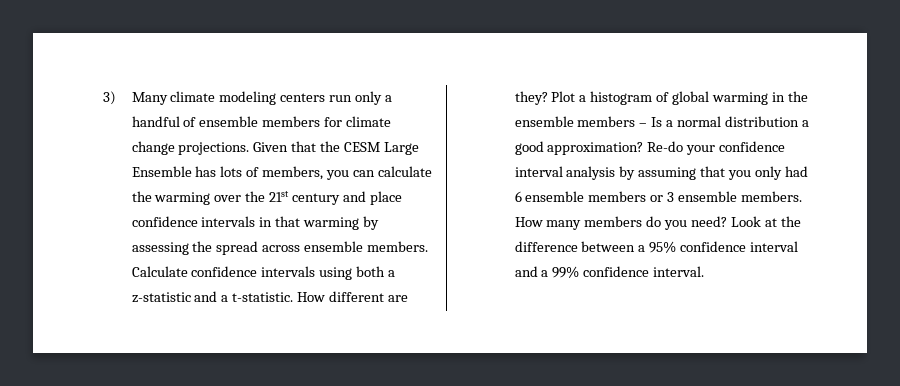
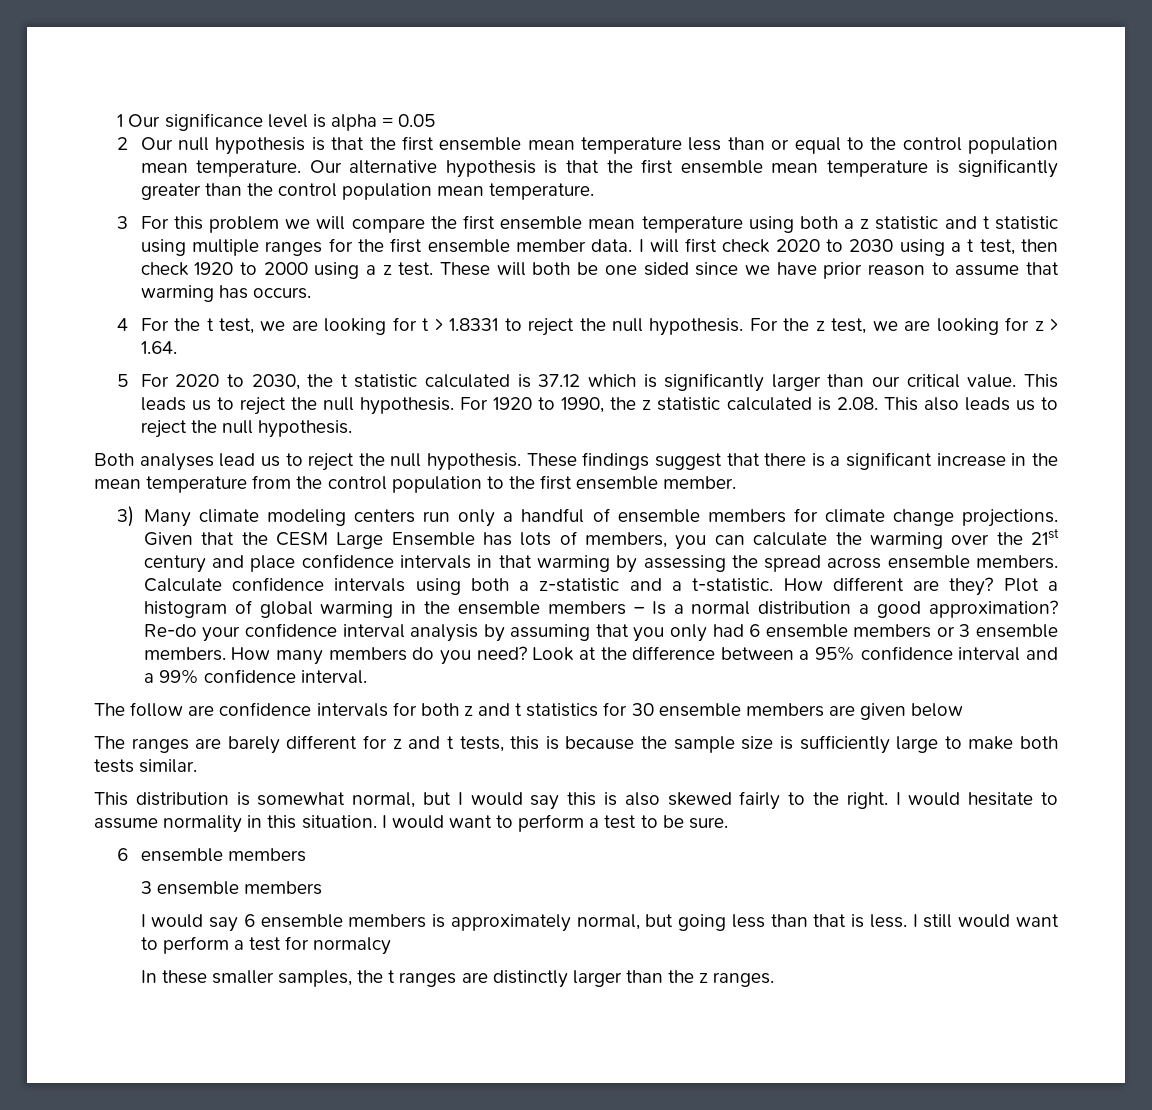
+ 1 Our significance level is alpha = 0.05
+ 2 Our null hypothesis is that the first ensemble mean temperature less than or equal to the control population mean temperature. Our alternative hypothesis is that the first ensemble mean temperature is significantly greater than the control population mean temperature.
+ 3 For this problem we will compare the first ensemble mean temperature using both a z statistic and t statistic using multiple ranges for the first ensemble member data. I will first check 2020 to 2030 using a t test, then check 1920 to 2000 using a z test. These will both be one sided since we have prior reason to assume that warming has occurs.
+ 4 For the t test, we are looking for t > 1.8331 to reject the null hypothesis. For the z test, we are looking for z > 1.64.
+ 5 For 2020 to 2030, the t statistic calculated is 37.12 which is significantly larger than our critical value. This leads us to reject the null hypothesis. For 1920 to 1990, the z statistic calculated is 2.08. This also leads us to reject the null hypothesis.
+ Both analyses lead us to reject the null hypothesis. These findings suggest that there is a significant increase in the mean temperature from the control population to the first ensemble member.
+ The follow are confidence intervals for both z and t statistics for 30 ensemble members are given below
+ The ranges are barely different for z and t tests, this is because the sample size is sufficiently large to make both tests similar.
+ This distribution is somewhat normal, but I would say this is also skewed fairly to the right. I would hesitate to assume normality in this situation. I would want to perform a test to be sure.
+ 6 ensemble members
+ 3 ensemble members
+ I would say 6 ensemble members is approximately normal, but going less than that is less. I still would want to perform a test for normalcy
+ In these smaller samples, the t ranges are distinctly larger than the z ranges.

